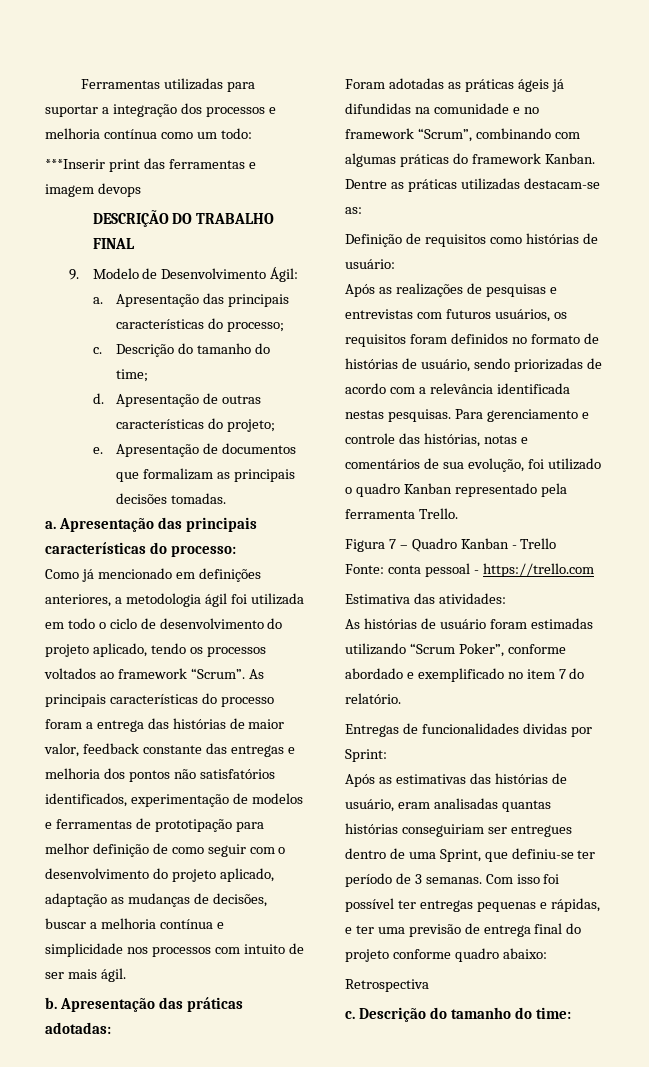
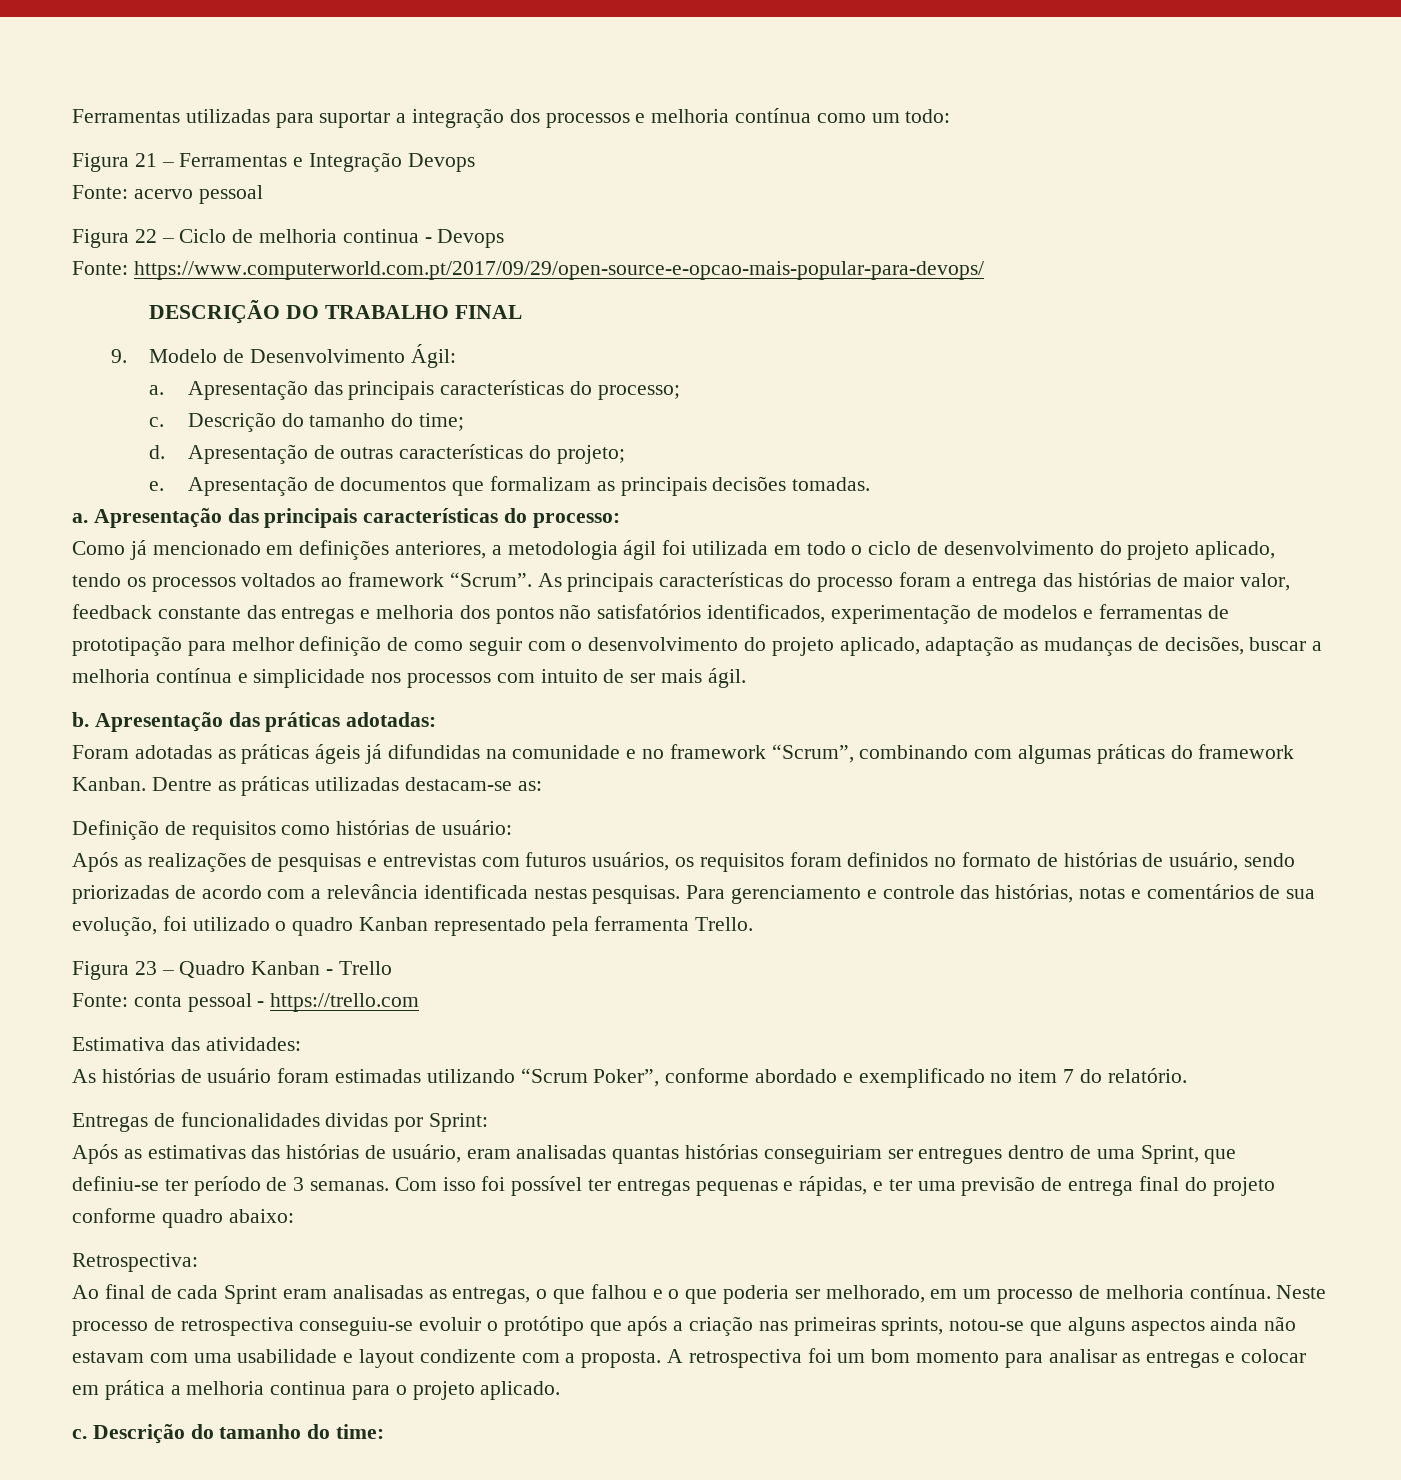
- ***Inserir print das ferramentas e imagem devops
+ Figura 21 – Ferramentas e Integração Devops
+ Fonte: acervo pessoal
+ Figura 22 – Ciclo de melhoria continua - Devops
+ Fonte: https://www.computerworld.com.pt/2017/09/29/open-source-e-opcao-mais-popular-para-devops/
- Figura 7 – Quadro Kanban - Trello
+ Figura 23 – Quadro Kanban - Trello
- Retrospectiva
+ Retrospectiva:
+ Ao final de cada Sprint eram analisadas as entregas, o que falhou e o que poderia ser melhorado, em um processo de melhoria contínua. Neste processo de retrospectiva conseguiu-se evoluir o protótipo que após a criação nas primeiras sprints, notou-se que alguns aspectos ainda não estavam com uma usabilidade e layout condizente com a proposta. A retrospectiva foi um bom momento para analisar as entregas e colocar em prática a melhoria continua para o projeto aplicado.

